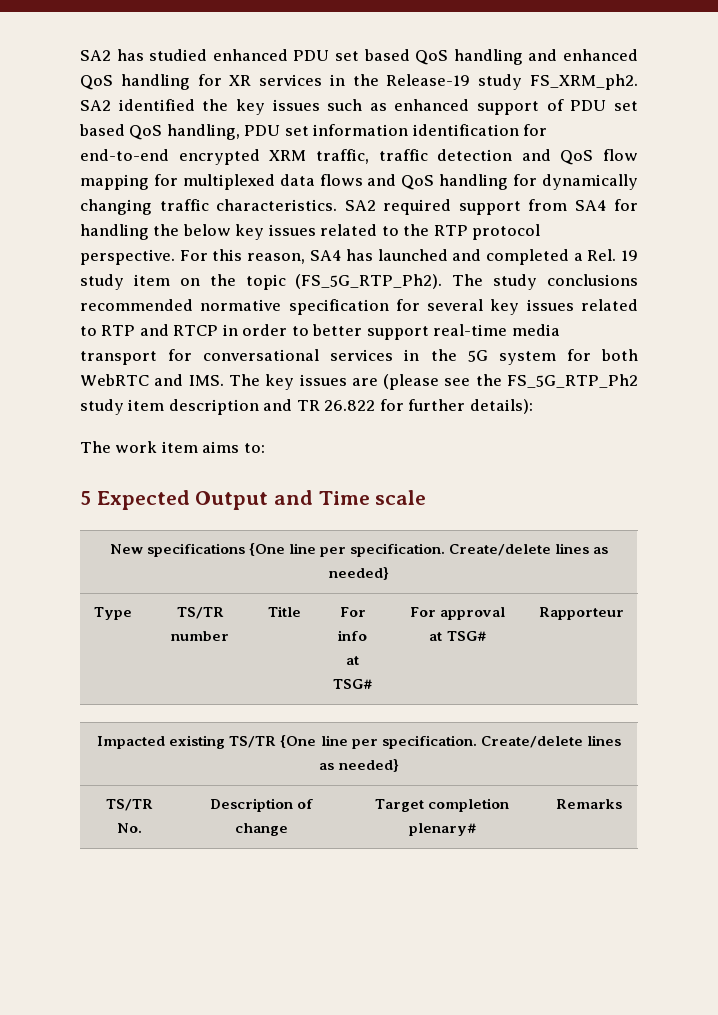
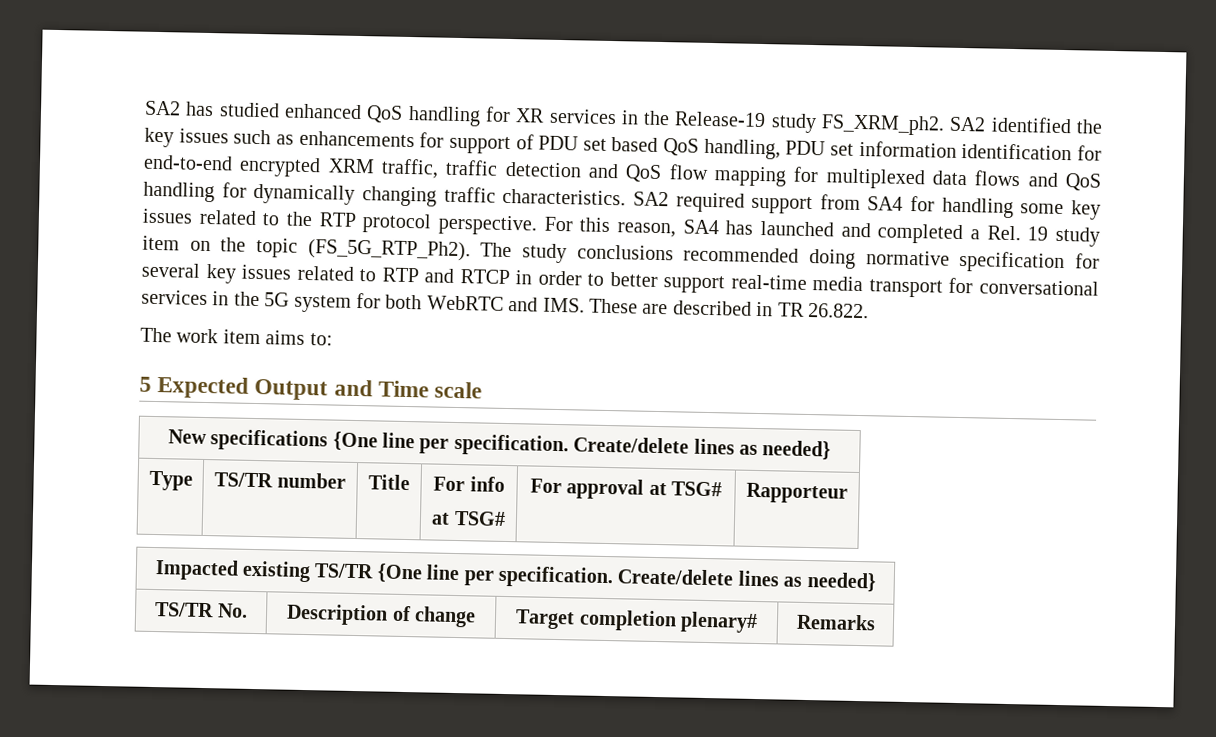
- SA2 has studied enhanced PDU set based QoS handling and enhanced QoS handling for XR services in the Release-19 study FS_XRM_ph2.
+ SA2 has studied enhanced QoS handling for XR services in the Release-19 study FS_XRM_ph2.
- SA2 identified the key issues such as enhanced support of PDU set based QoS handling, PDU set information identification for end-to-end encrypted XRM traffic, traffic detection and QoS flow mapping for multiplexed data flows and QoS handling for dynamically changing traffic characteristics.
+ SA2 identified the key issues such as enhancements for support of PDU set based QoS handling, PDU set information identification for end-to-end encrypted XRM traffic, traffic detection and QoS flow mapping for multiplexed data flows and QoS handling for dynamically changing traffic characteristics.
- SA2 required support from SA4 for handling the below key issues related to the RTP protocol perspective.
+ SA2 required support from SA4 for handling some key issues related to the RTP protocol perspective.
- The study conclusions recommended normative specification for several key issues related to RTP and RTCP in order to better support real-time media transport for conversational services in the 5G system for both WebRTC and IMS. The key issues are (please see the FS_5G_RTP_Ph2 study item description and TR 26.822 for further details):
+ The study conclusions recommended doing normative specification for several key issues related to RTP and RTCP in order to better support real-time media transport for conversational services in the 5G system for both WebRTC and IMS. These are described in TR 26.822.

